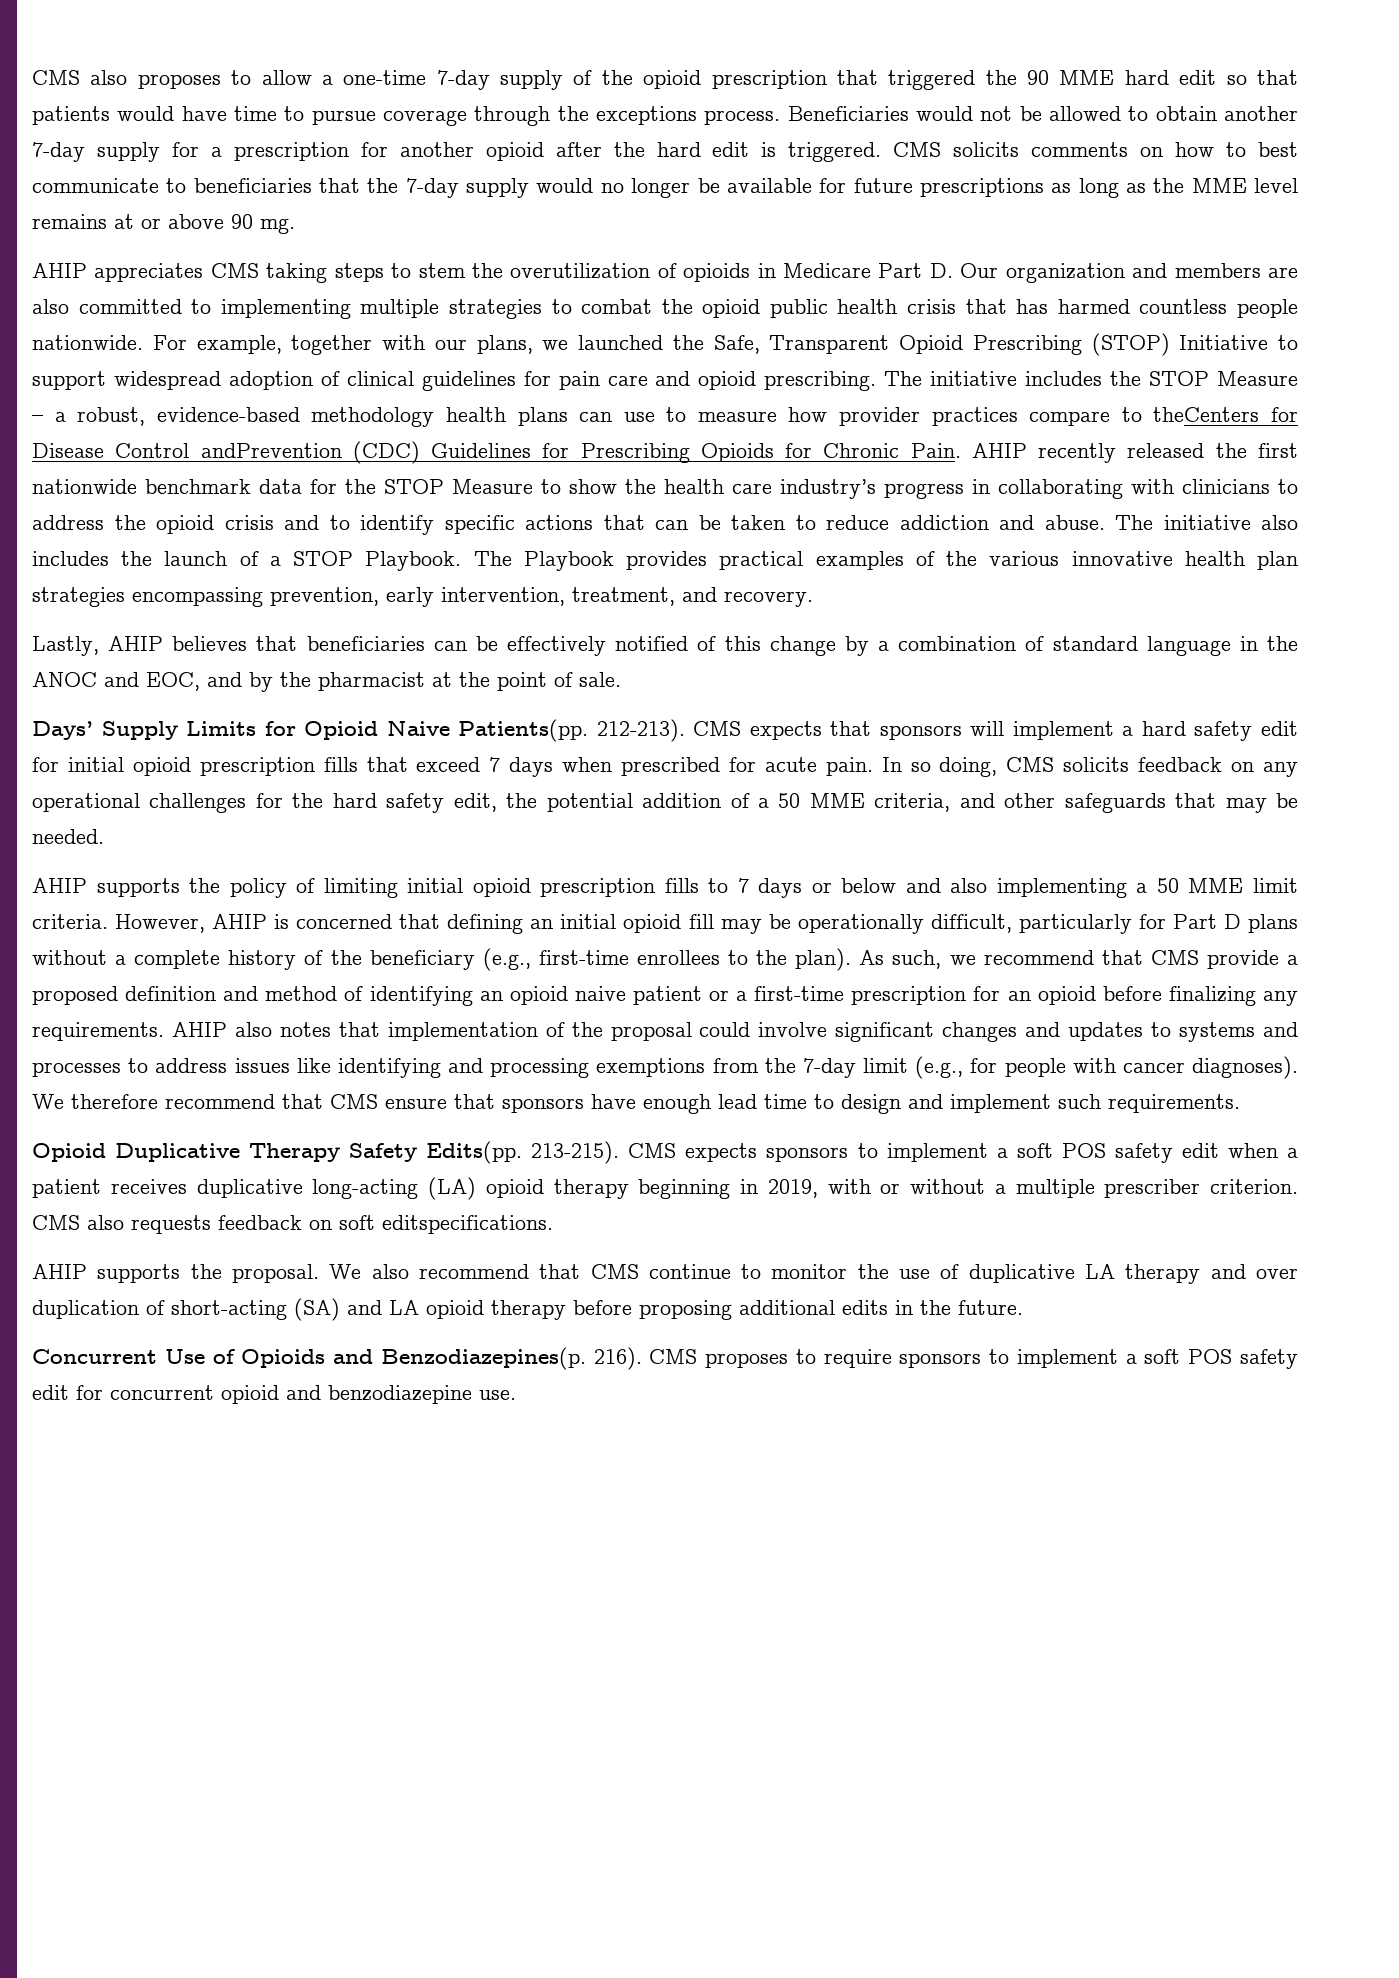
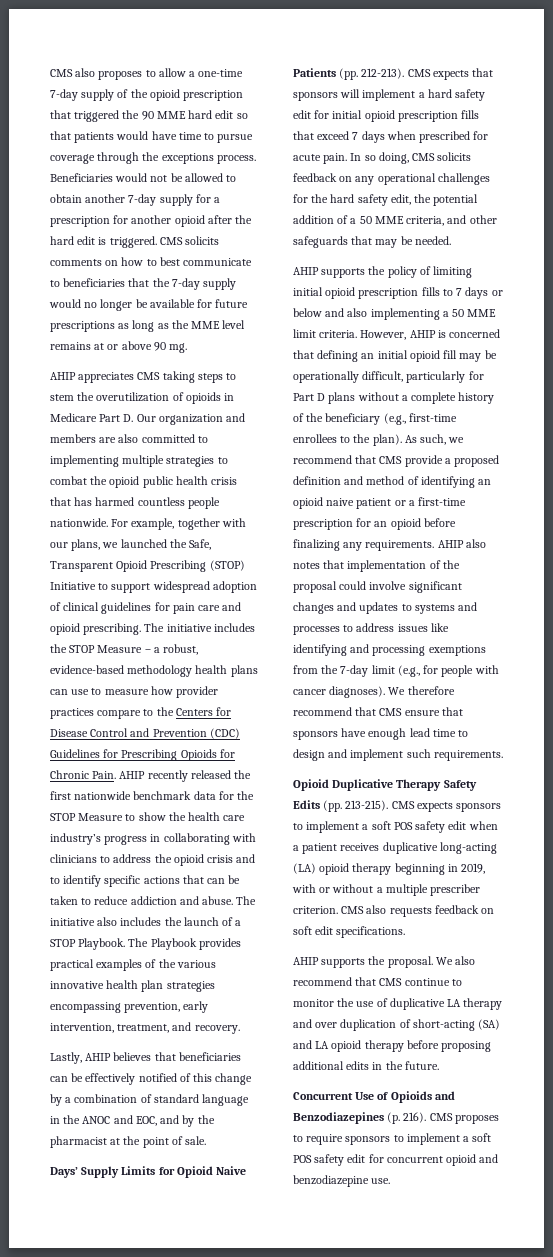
- The initiative includes the STOP Measure – a robust, evidence-based methodology health plans can use to measure how provider practices compare to theCenters for Disease Control andPrevention (CDC) Guidelines for Prescribing Opioids for Chronic Pain.
+ The initiative includes the STOP Measure – a robust, evidence-based methodology health plans can use to measure how provider practices compare to the Centers for Disease Control and Prevention (CDC) Guidelines for Prescribing Opioids for Chronic Pain.
- Days’ Supply Limits for Opioid Naive Patients(pp. 212-213).
+ Days’ Supply Limits for Opioid Naive Patients (pp. 212-213).
- Opioid Duplicative Therapy Safety Edits(pp. 213-215).
+ Opioid Duplicative Therapy Safety Edits (pp. 213-215).
- CMS also requests feedback on soft editspecifications.
+ CMS also requests feedback on soft edit specifications.
- Concurrent Use of Opioids and Benzodiazepines(p. 216).
+ Concurrent Use of Opioids and Benzodiazepines (p. 216).

